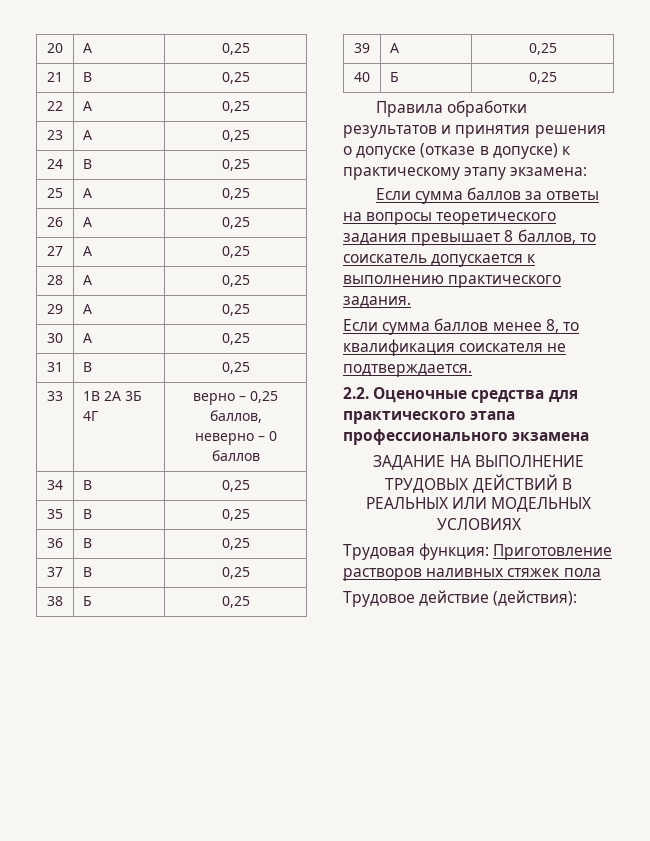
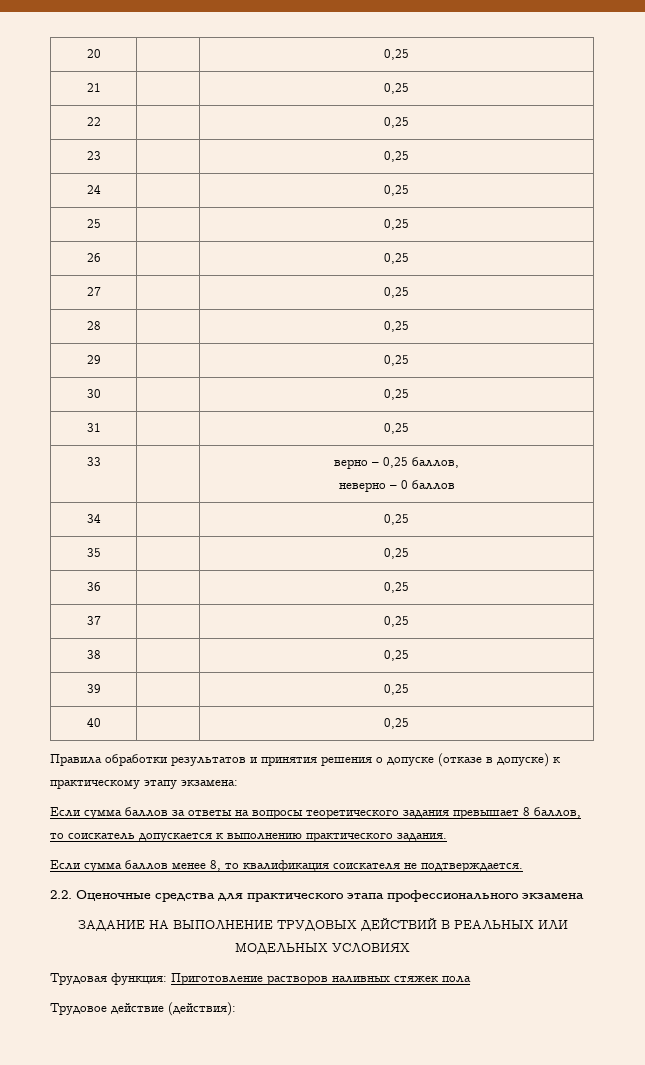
- 20 | А | 0,25
+ 20 | | 0,25
- 21 | В | 0,25
+ 21 | | 0,25
- 22 | А | 0,25
+ 22 | | 0,25
- 23 | А | 0,25
+ 23 | | 0,25
- 24 | В | 0,25
+ 24 | | 0,25
- 25 | А | 0,25
+ 25 | | 0,25
- 26 | А | 0,25
+ 26 | | 0,25
- 27 | А | 0,25
+ 27 | | 0,25
- 28 | А | 0,25
+ 28 | | 0,25
- 29 | А | 0,25
+ 29 | | 0,25
- 30 | А | 0,25
+ 30 | | 0,25
- 31 | В | 0,25
+ 31 | | 0,25
- 33 | 1В 2А 3Б 4Г | верно – 0,25 баллов,
+ 33 | | верно – 0,25 баллов,
- 34 | В | 0,25
+ 34 | | 0,25
- 35 | В | 0,25
+ 35 | | 0,25
- 36 | В | 0,25
+ 36 | | 0,25
- 37 | В | 0,25
+ 37 | | 0,25
- 38 | Б | 0,25
+ 38 | | 0,25
- 39 | А | 0,25
+ 39 | | 0,25
- 40 | Б | 0,25
+ 40 | | 0,25

